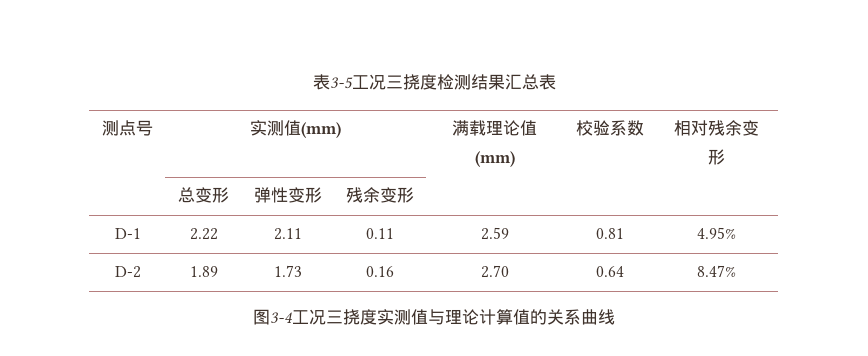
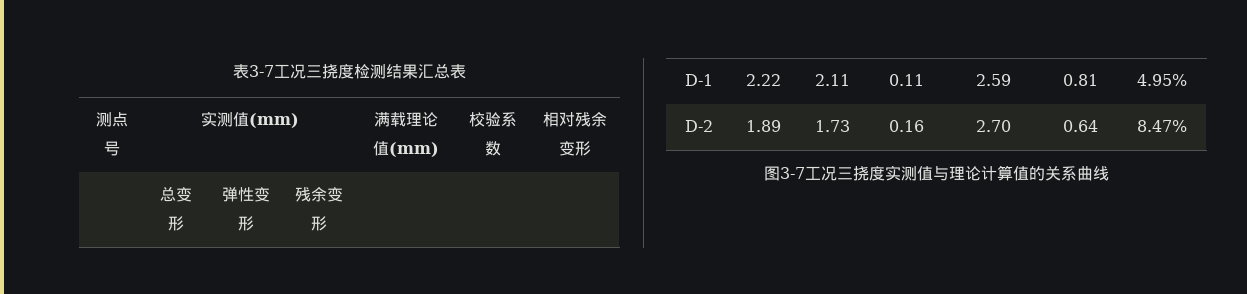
- 表3-5工况三挠度检测结果汇总表
+ 表3-7工况三挠度检测结果汇总表
- 图3-4工况三挠度实测值与理论计算值的关系曲线
+ 图3-7工况三挠度实测值与理论计算值的关系曲线

